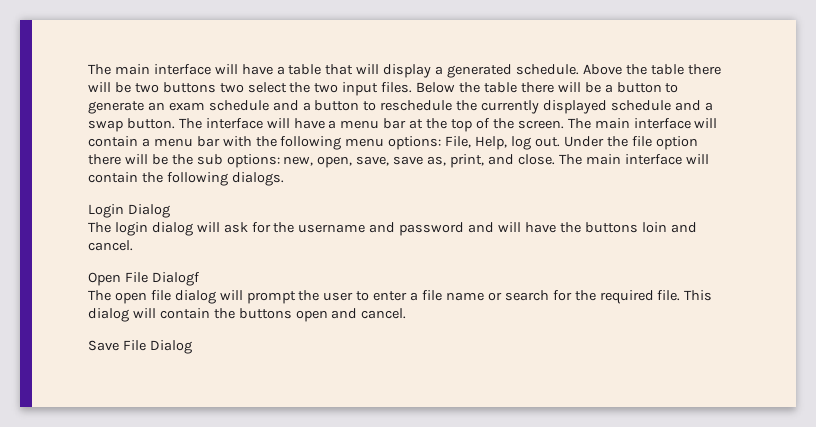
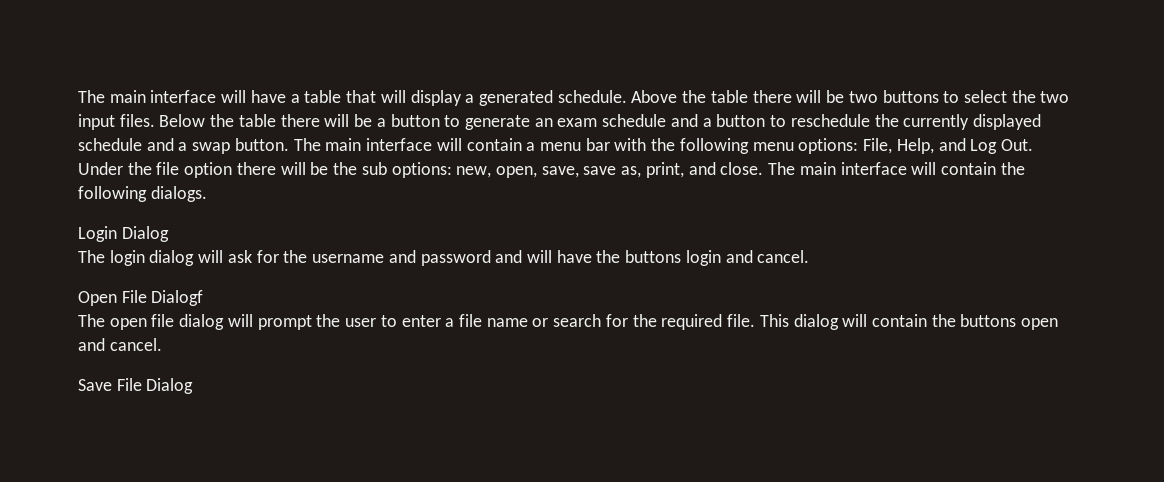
- Above the table there will be two buttons two select the two input files.
+ Above the table there will be two buttons to select the two input files.
- The interface will have a menu bar at the top of the screen. The main interface will contain a menu bar with the following menu options: File, Help, log out. Under the file option there will be the sub options: new, open, save, save as, print, and close.
+ The main interface will contain a menu bar with the following menu options: File, Help, and Log Out. Under the file option there will be the sub options: new, open, save, save as, print, and close.
- The login dialog will ask for the username and password and will have the buttons loin and cancel.
+ The login dialog will ask for the username and password and will have the buttons login and cancel.

